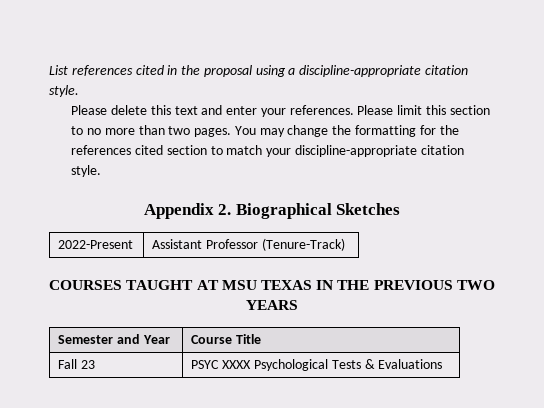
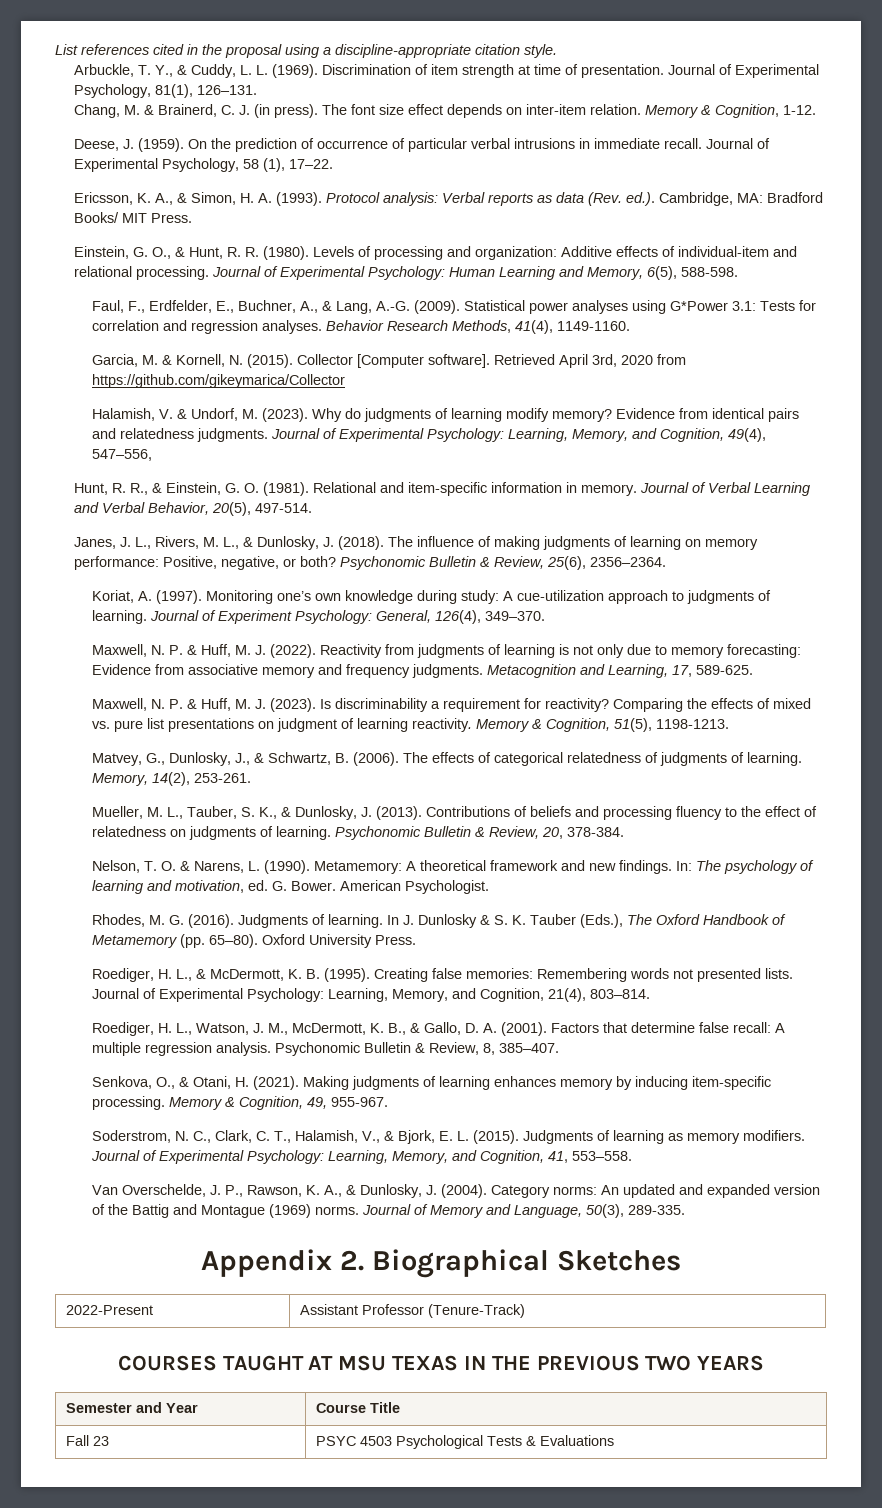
- Please delete this text and enter your references. Please limit this section to no more than two pages. You may change the formatting for the references cited section to match your discipline-appropriate citation style.
+ Arbuckle, T. Y., & Cuddy, L. L. (1969). Discrimination of item strength at time of presentation. Journal of Experimental Psychology, 81(1), 126–131.
+ Chang, M. & Brainerd, C. J. (in press). The font size effect depends on inter-item relation. Memory & Cognition, 1-12.
+ Deese, J. (1959). On the prediction of occurrence of particular verbal intrusions in immediate recall. Journal of Experimental Psychology, 58 (1), 17–22.
+ Ericsson, K. A., & Simon, H. A. (1993). Protocol analysis: Verbal reports as data (Rev. ed.). Cambridge, MA: Bradford Books/ MIT Press.
+ Einstein, G. O., & Hunt, R. R. (1980). Levels of processing and organization: Additive effects of individual-item and relational processing. Journal of Experimental Psychology: Human Learning and Memory, 6(5), 588-598.
+ Faul, F., Erdfelder, E., Buchner, A., & Lang, A.-G. (2009). Statistical power analyses using G*Power 3.1: Tests for correlation and regression analyses. Behavior Research Methods, 41(4), 1149-1160.
+ Garcia, M. & Kornell, N. (2015). Collector [Computer software]. Retrieved April 3rd, 2020 from https://github.com/gikeymarica/Collector
+ Halamish, V. & Undorf, M. (2023). Why do judgments of learning modify memory? Evidence from identical pairs and relatedness judgments. Journal of Experimental Psychology: Learning, Memory, and Cognition, 49(4), 547–556,
+ Hunt, R. R., & Einstein, G. O. (1981). Relational and item-specific information in memory. Journal of Verbal Learning and Verbal Behavior, 20(5), 497-514.
+ Janes, J. L., Rivers, M. L., & Dunlosky, J. (2018). The influence of making judgments of learning on memory performance: Positive, negative, or both? Psychonomic Bulletin & Review, 25(6), 2356–2364.
+ Koriat, A. (1997). Monitoring one’s own knowledge during study: A cue-utilization approach to judgments of learning. Journal of Experiment Psychology: General, 126(4), 349–370.
+ Maxwell, N. P. & Huff, M. J. (2022). Reactivity from judgments of learning is not only due to memory forecasting: Evidence from associative memory and frequency judgments. Metacognition and Learning, 17, 589-625.
+ Maxwell, N. P. & Huff, M. J. (2023). Is discriminability a requirement for reactivity? Comparing the effects of mixed vs. pure list presentations on judgment of learning reactivity. Memory & Cognition, 51(5), 1198-1213.
+ Matvey, G., Dunlosky, J., & Schwartz, B. (2006). The effects of categorical relatedness of judgments of learning. Memory, 14(2), 253-261.
+ Mueller, M. L., Tauber, S. K., & Dunlosky, J. (2013). Contributions of beliefs and processing fluency to the effect of relatedness on judgments of learning. Psychonomic Bulletin & Review, 20, 378-384.
+ Nelson, T. O. & Narens, L. (1990). Metamemory: A theoretical framework and new findings. In: The psychology of learning and motivation, ed. G. Bower. American Psychologist.
+ Rhodes, M. G. (2016). Judgments of learning. In J. Dunlosky & S. K. Tauber (Eds.), The Oxford Handbook of Metamemory (pp. 65–80). Oxford University Press.
+ Roediger, H. L., & McDermott, K. B. (1995). Creating false memories: Remembering words not presented lists. Journal of Experimental Psychology: Learning, Memory, and Cognition, 21(4), 803–814.
+ Roediger, H. L., Watson, J. M., McDermott, K. B., & Gallo, D. A. (2001). Factors that determine false recall: A multiple regression analysis. Psychonomic Bulletin & Review, 8, 385–407.
+ Senkova, O., & Otani, H. (2021). Making judgments of learning enhances memory by inducing item-specific processing. Memory & Cognition, 49, 955-967.
+ Soderstrom, N. C., Clark, C. T., Halamish, V., & Bjork, E. L. (2015). Judgments of learning as memory modifiers. Journal of Experimental Psychology: Learning, Memory, and Cognition, 41, 553–558.
+ Van Overschelde, J. P., Rawson, K. A., & Dunlosky, J. (2004). Category norms: An updated and expanded version of the Battig and Montague (1969) norms. Journal of Memory and Language, 50(3), 289-335.
- Fall 23 | PSYC XXXX Psychological Tests & Evaluations
+ Fall 23 | PSYC 4503 Psychological Tests & Evaluations

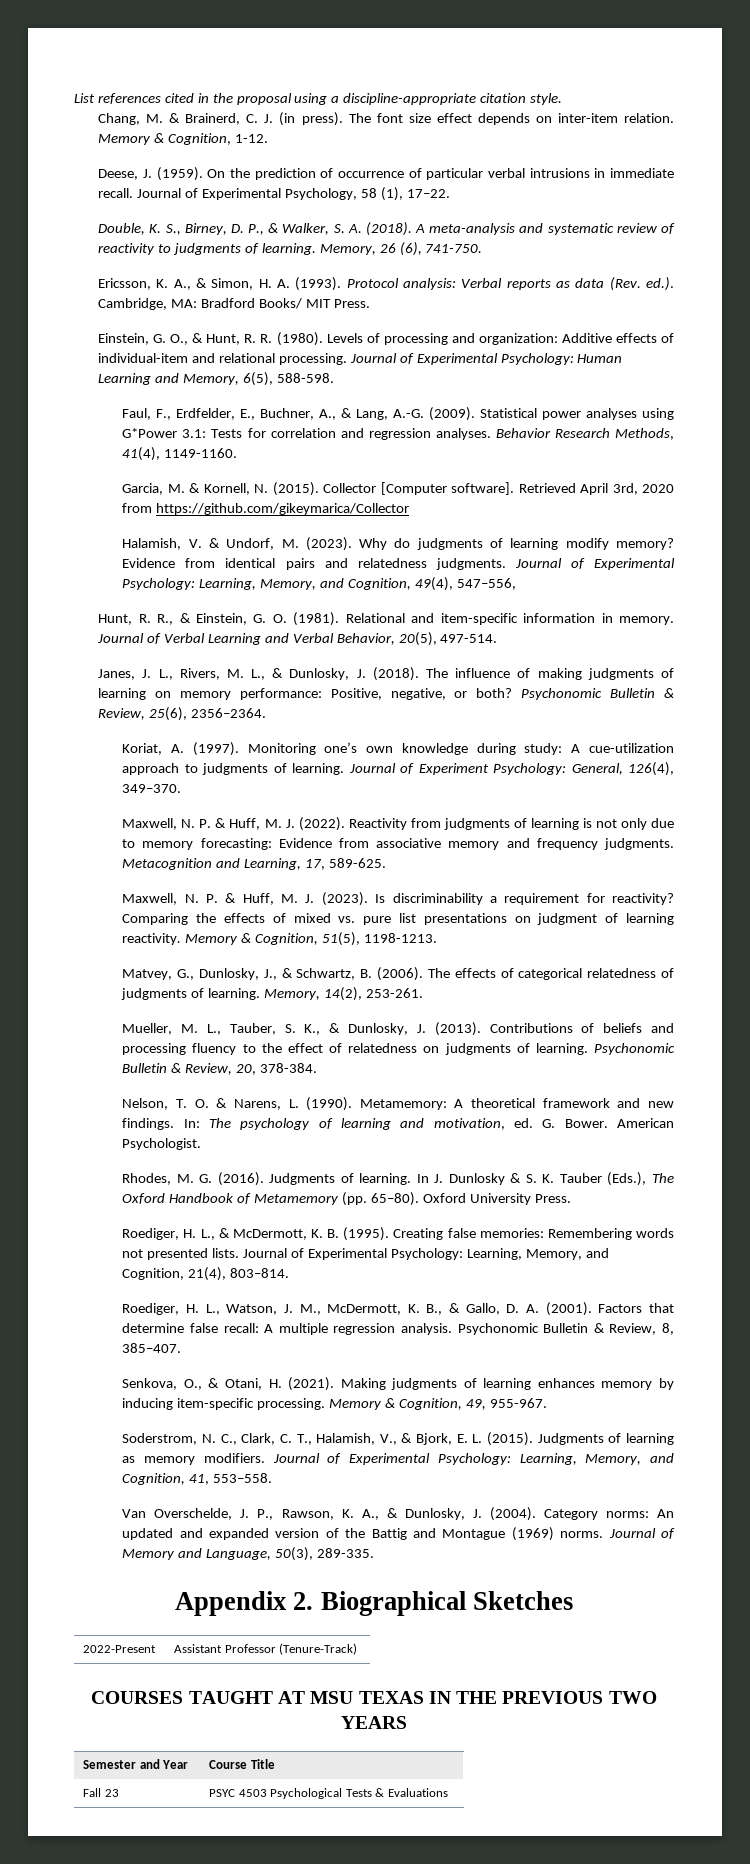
- Arbuckle, T. Y., & Cuddy, L. L. (1969). Discrimination of item strength at time of presentation. Journal of Experimental Psychology, 81(1), 126–131.
+ Double, K. S., Birney, D. P., & Walker, S. A. (2018). A meta-analysis and systematic review of reactivity to judgments of learning. Memory, 26 (6), 741-750.

